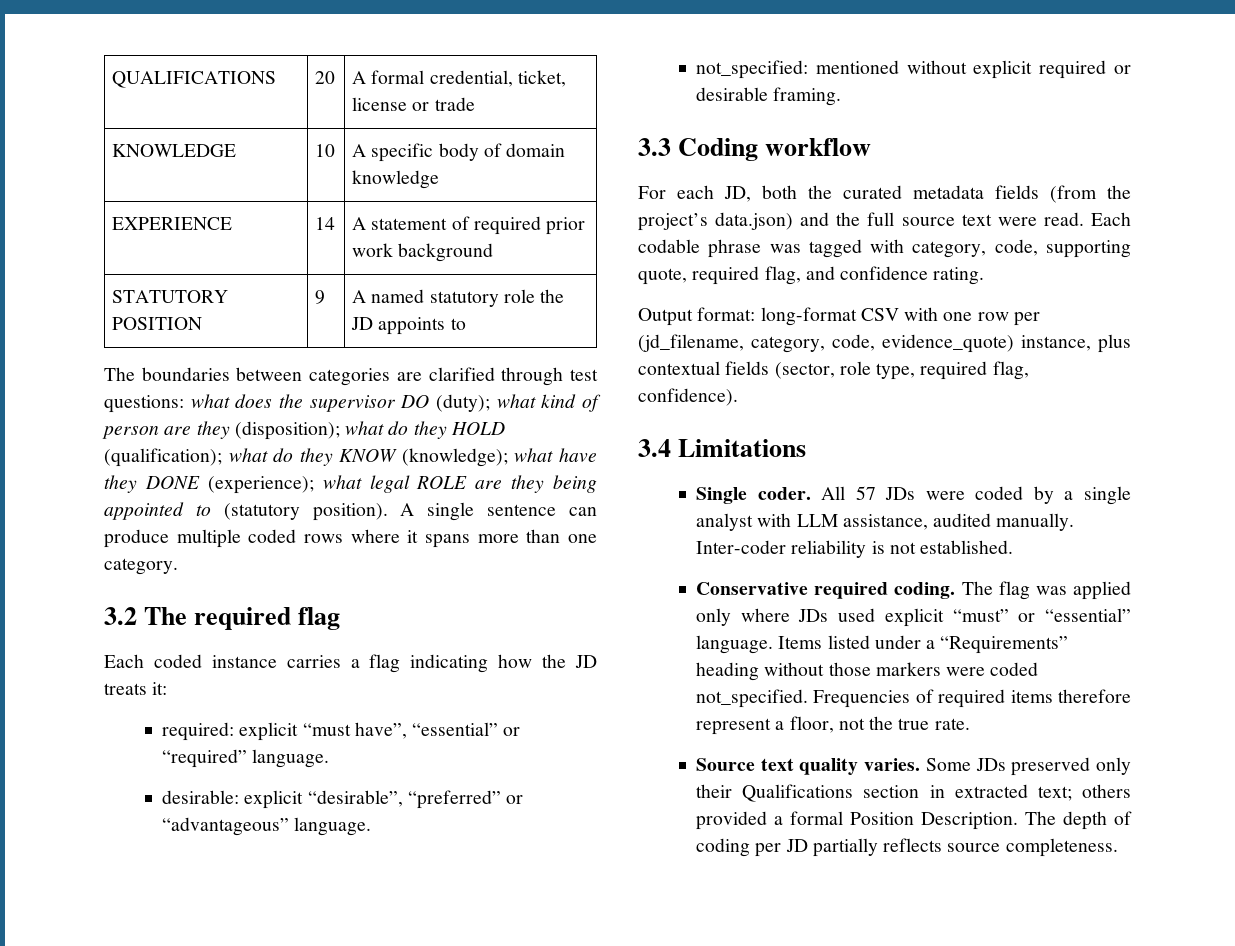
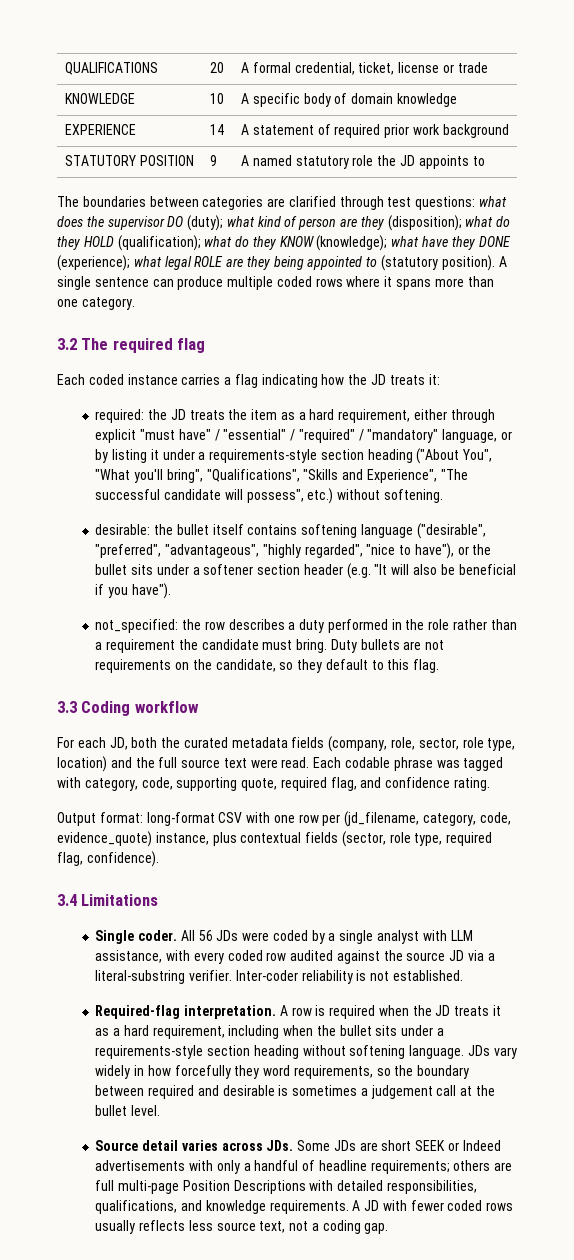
- required: explicit “must have”, “essential” or “required” language.
- desirable: explicit “desirable”, “preferred” or “advantageous” language.
- not_specified: mentioned without explicit required or desirable framing.
+ required: the JD treats the item as a hard requirement, either through explicit "must have" / "essential" / "required" / "mandatory" language, or by listing it under a requirements-style section heading ("About You", "What you'll bring", "Qualifications", "Skills and Experience", "The successful candidate will possess", etc.) without softening.
+ desirable: the bullet itself contains softening language ("desirable", "preferred", "advantageous", "highly regarded", "nice to have"), or the bullet sits under a softener section header (e.g. "It will also be beneficial if you have").
+ not_specified: the row describes a duty performed in the role rather than a requirement the candidate must bring. Duty bullets are not requirements on the candidate, so they default to this flag.
- For each JD, both the curated metadata fields (from the project’s data.json) and the full source text were read.
+ For each JD, both the curated metadata fields (company, role, sector, role type, location) and the full source text were read.
- All 57 JDs were coded by a single analyst with LLM assistance, audited manually.
+ All 56 JDs were coded by a single analyst with LLM assistance, with every coded row audited against the source JD via a literal-substring verifier.
- Conservative required coding. The flag was applied only where JDs used explicit “must” or “essential” language. Items listed under a “Requirements” heading without those markers were coded not_specified. Frequencies of required items therefore represent a floor, not the true rate.
- Source text quality varies. Some JDs preserved only their Qualifications section in extracted text; others provided a formal Position Description. The depth of coding per JD partially reflects source completeness.
+ Required-flag interpretation. A row is required when the JD treats it as a hard requirement, including when the bullet sits under a requirements-style section heading without softening language. JDs vary widely in how forcefully they word requirements, so the boundary between required and desirable is sometimes a judgement call at the bullet level.
+ Source detail varies across JDs. Some JDs are short SEEK or Indeed advertisements with only a handful of headline requirements; others are full multi-page Position Descriptions with detailed responsibilities, qualifications, and knowledge requirements. A JD with fewer coded rows usually reflects less source text, not a coding gap.

